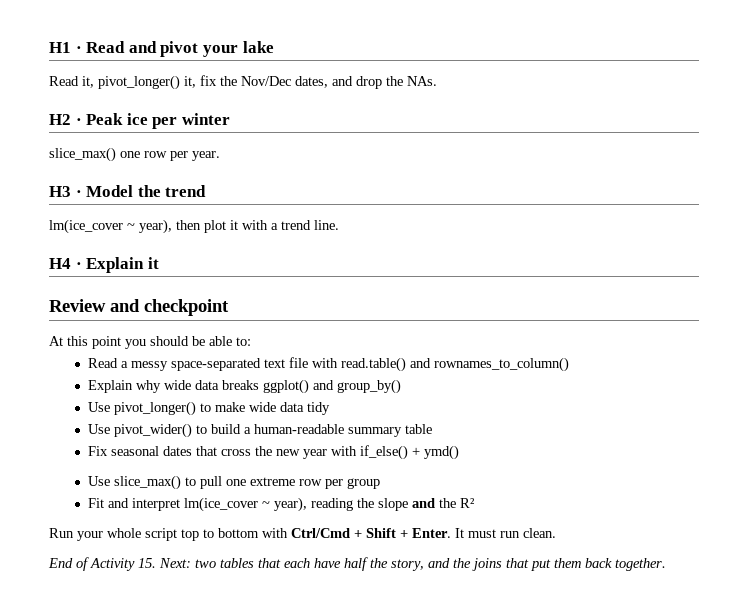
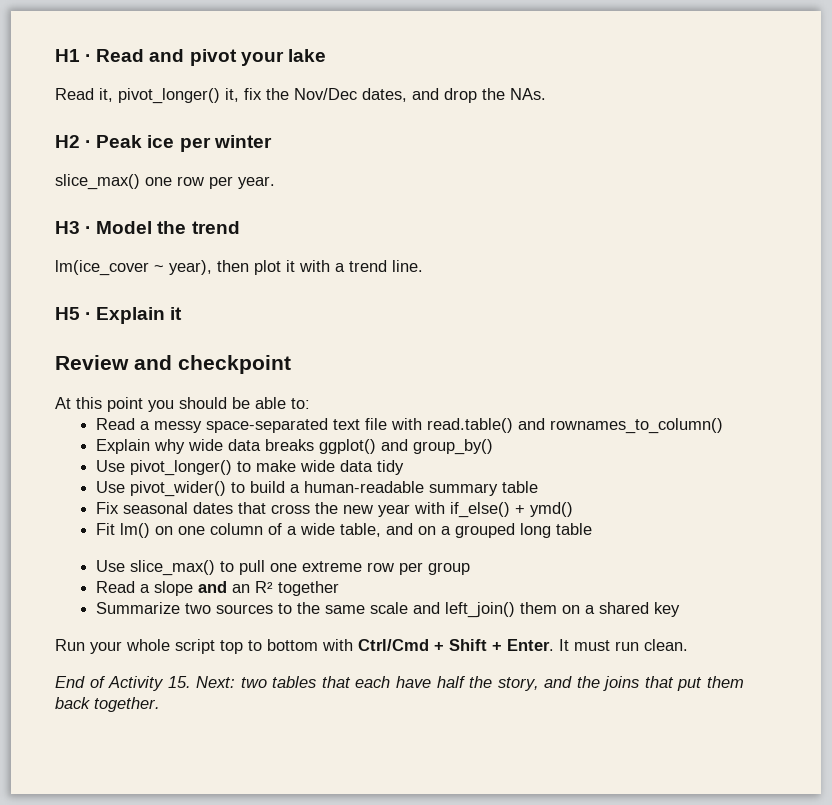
- H4 · Explain it
+ H5 · Explain it
+ Fit lm() on one column of a wide table, and on a grouped long table
- Fit and interpret lm(ice_cover ~ year), reading the slope and the R²
+ Read a slope and an R² together
+ Summarize two sources to the same scale and left_join() them on a shared key

